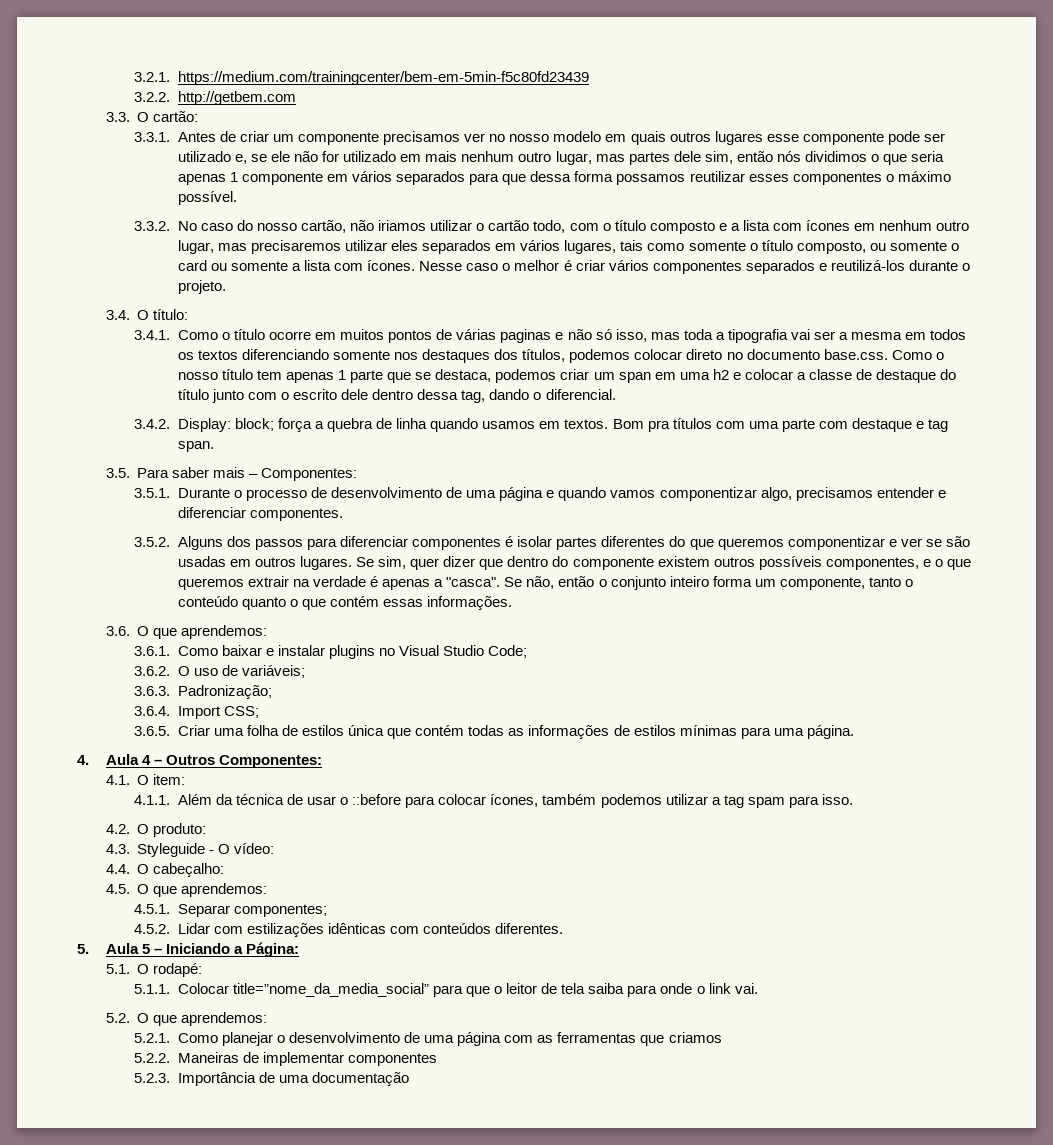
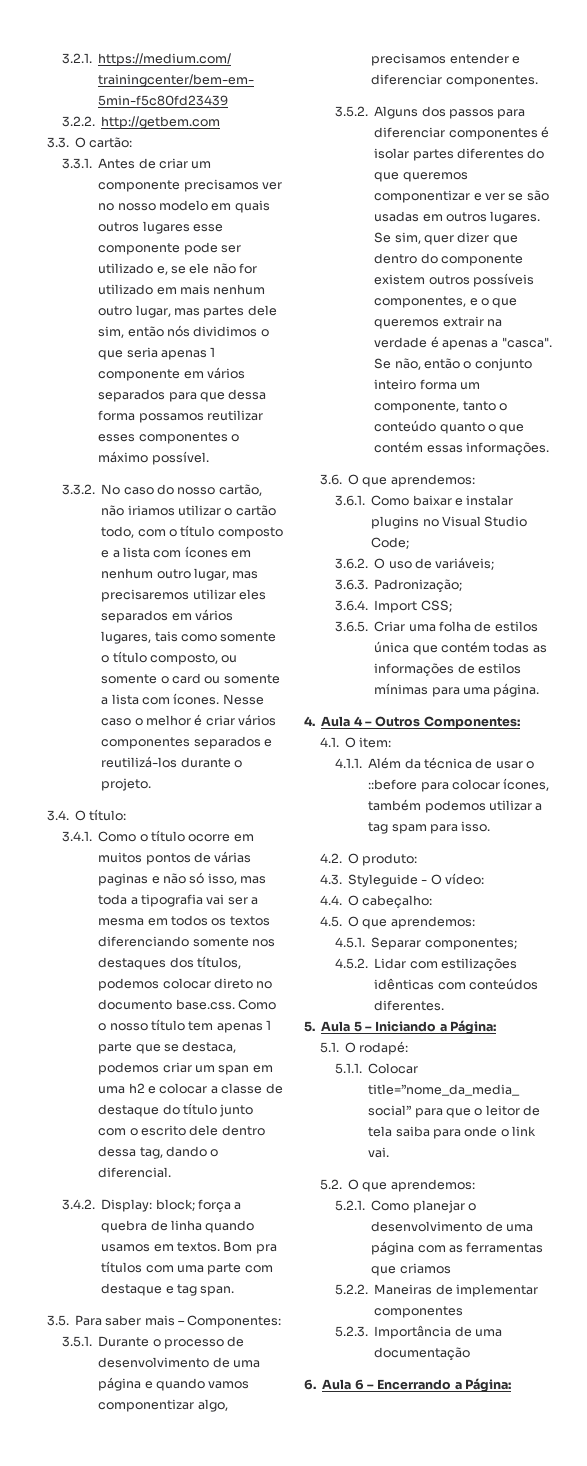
+ 6. Aula 6 – Encerrando a Página:

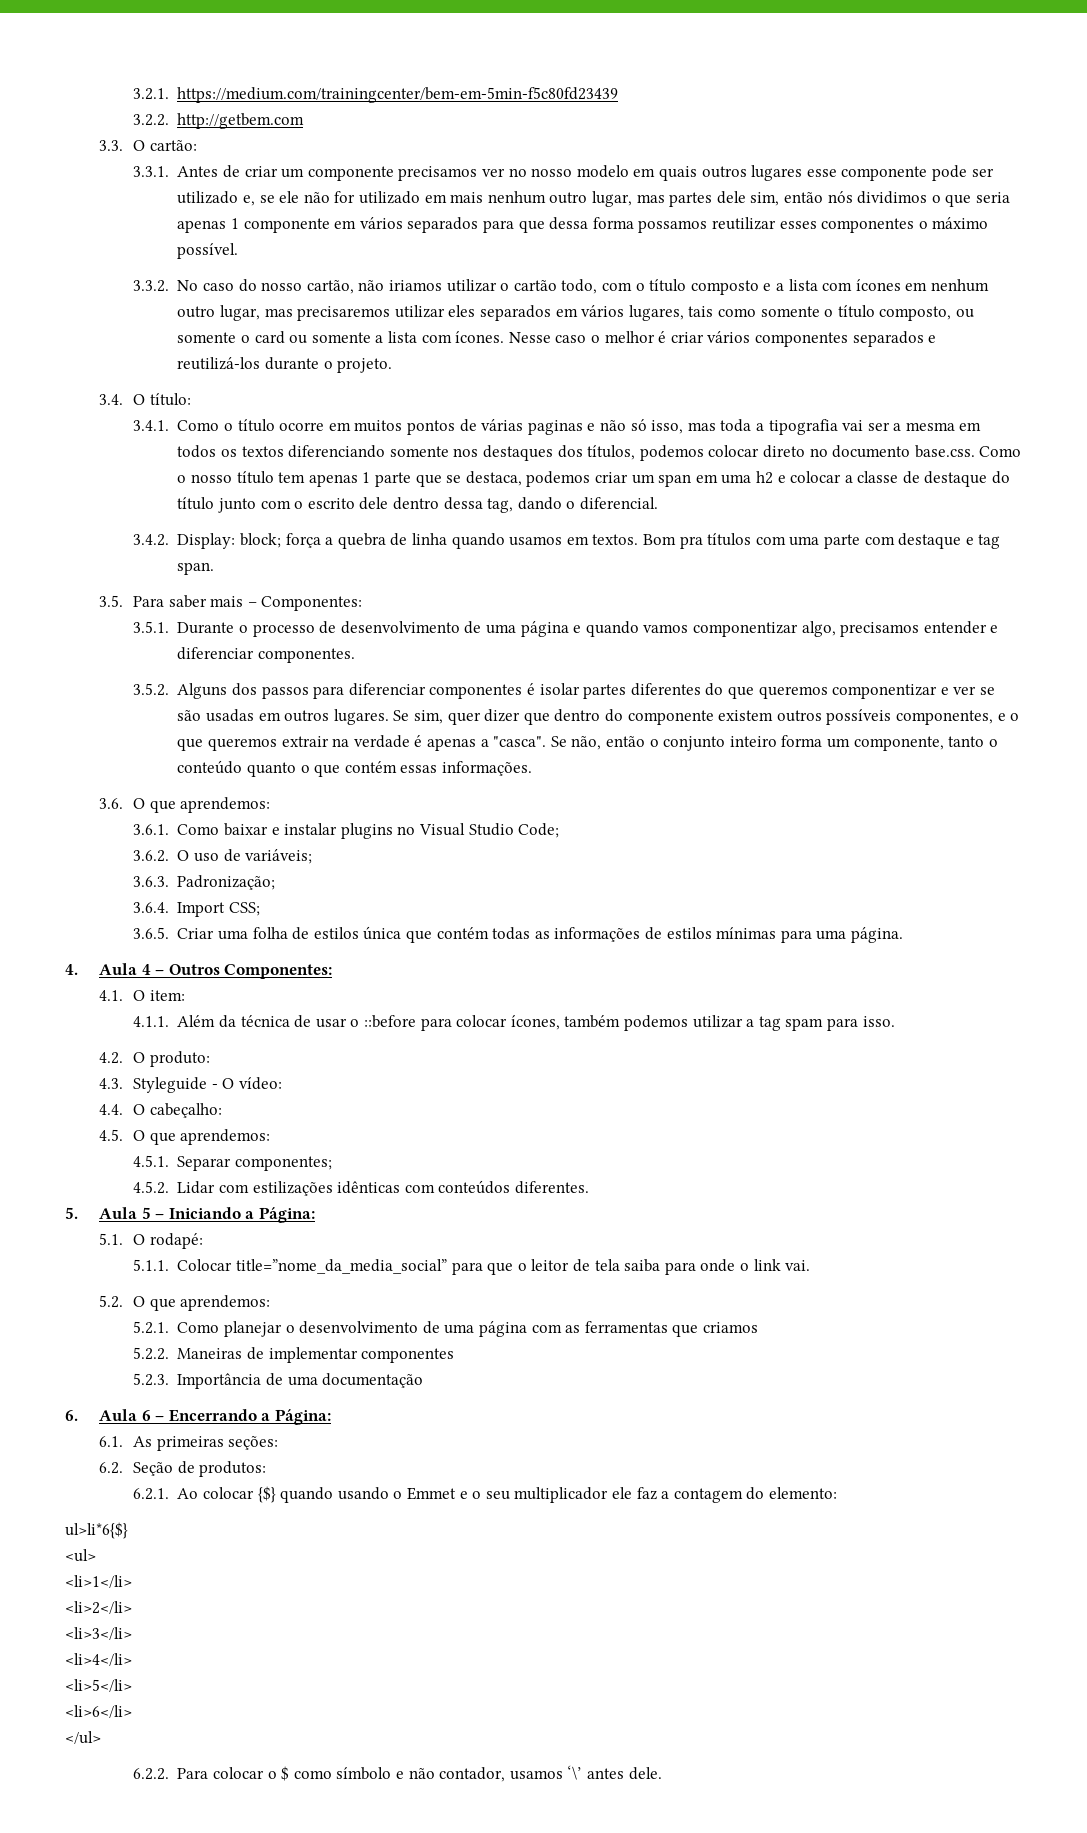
+ 6.1. As primeiras seções:
+ 6.2. Seção de produtos:
+ 6.2.1. Ao colocar {$} quando usando o Emmet e o seu multiplicador ele faz a contagem do elemento:
+ ul>li*6{$}
+ <ul>
+ <li>1</li>
+ <li>2</li>
+ <li>3</li>
+ <li>4</li>
+ <li>5</li>
+ <li>6</li>
+ </ul>
+ 6.2.2. Para colocar o $ como símbolo e não contador, usamos ‘\’ antes dele.

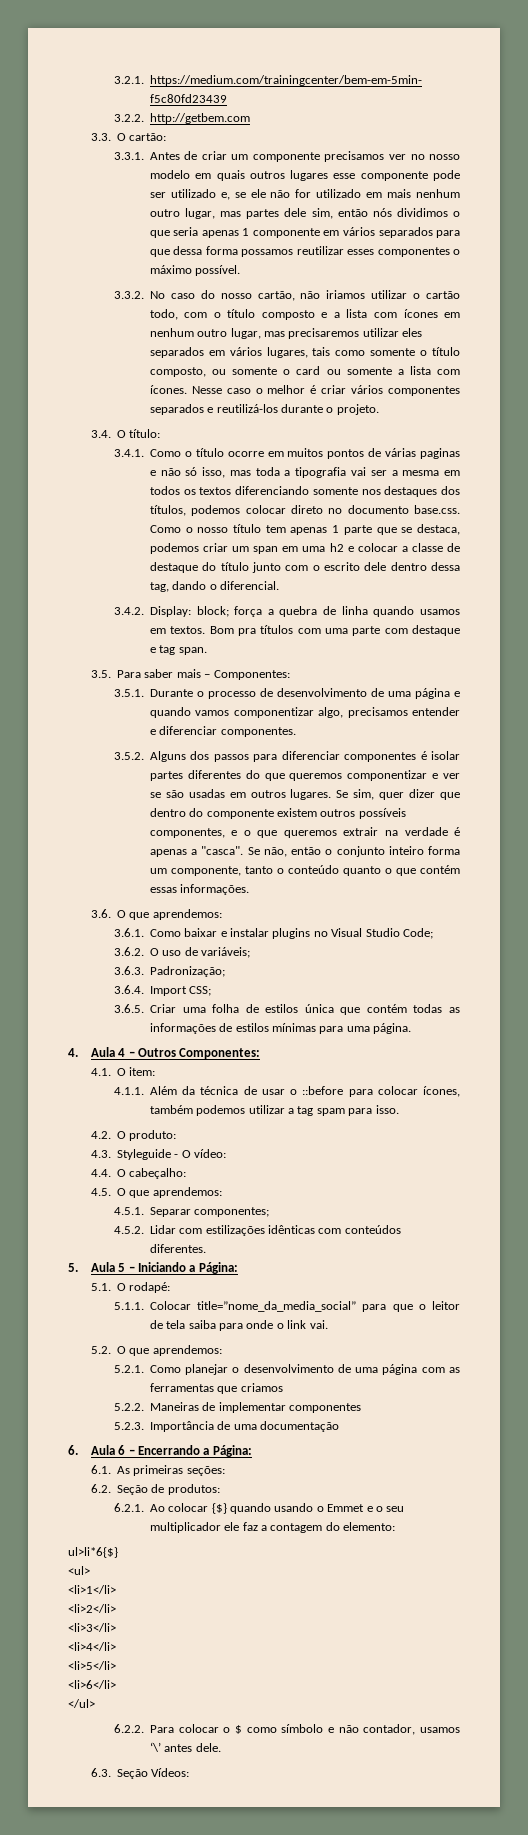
+ 6.3. Seção Vídeos:

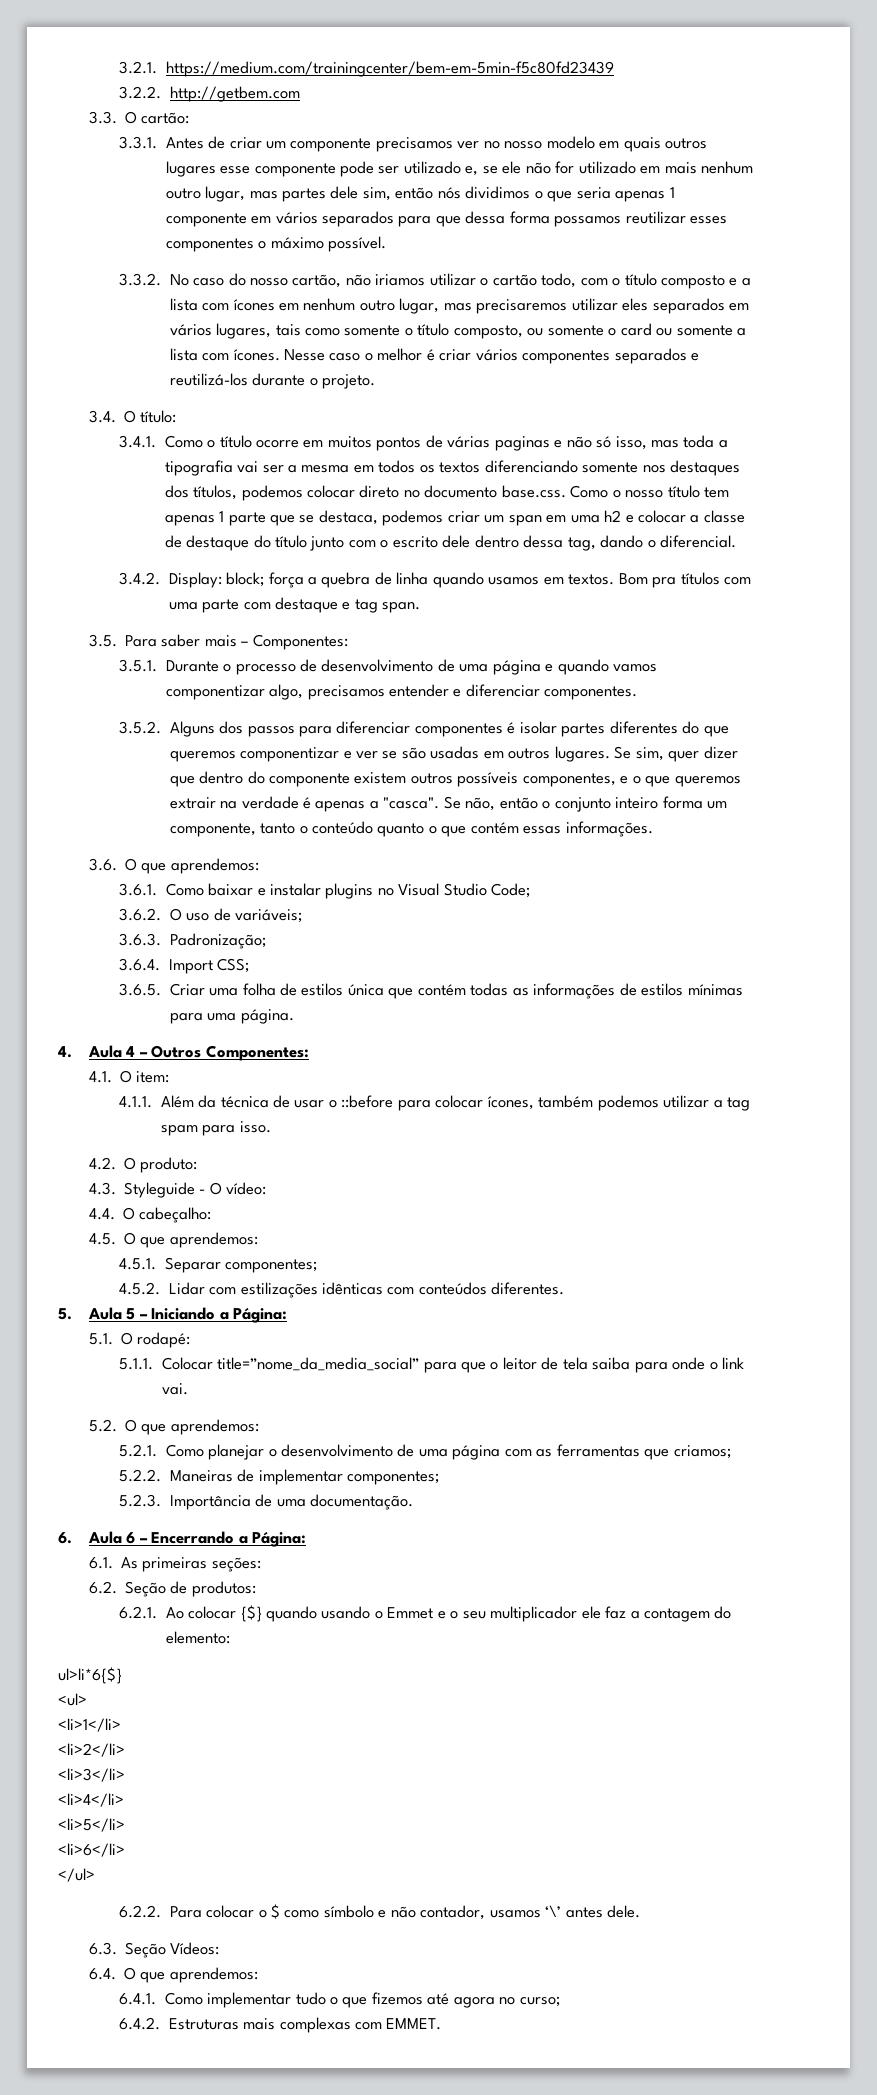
- 5.2.1. Como planejar o desenvolvimento de uma página com as ferramentas que criamos
+ 5.2.1. Como planejar o desenvolvimento de uma página com as ferramentas que criamos;
- 5.2.2. Maneiras de implementar componentes
+ 5.2.2. Maneiras de implementar componentes;
- 5.2.3. Importância de uma documentação
+ 5.2.3. Importância de uma documentação.
+ 6.4. O que aprendemos:
+ 6.4.1. Como implementar tudo o que fizemos até agora no curso;
+ 6.4.2. Estruturas mais complexas com EMMET.

